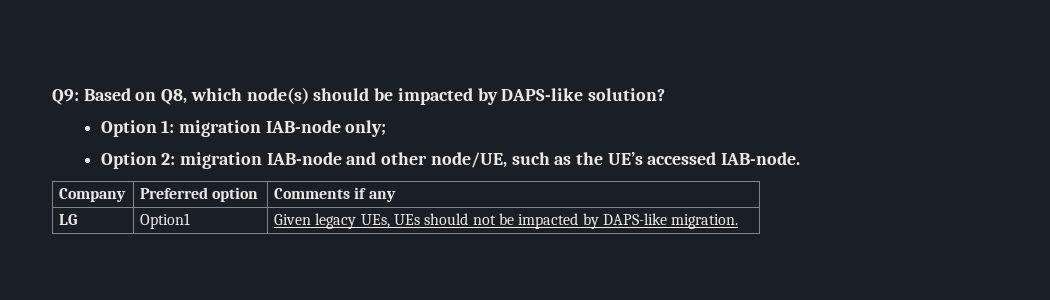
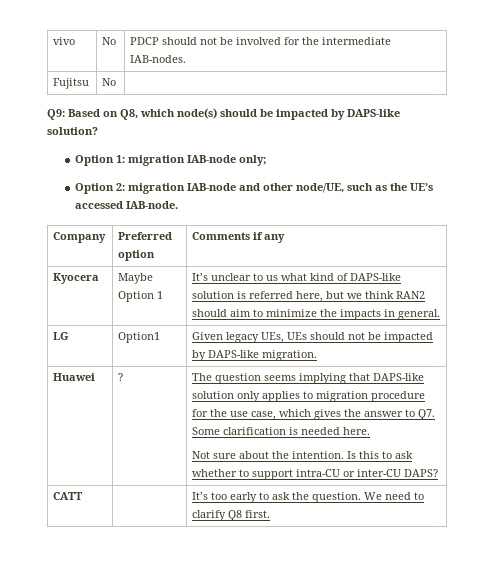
+ vivo | No | PDCP should not be involved for the intermediate IAB-nodes.
+ Fujitsu | No |
+ Kyocera | Maybe Option 1 | It’s unclear to us what kind of DAPS-like solution is referred here, but we think RAN2 should aim to minimize the impacts in general.
+ Huawei | ? | The question seems implying that DAPS-like solution only applies to migration procedure for the use case, which gives the answer to Q7. Some clarification is needed here.
+ Not sure about the intention. Is this to ask whether to support intra-CU or inter-CU DAPS?
+ CATT | | It’s too early to ask the question. We need to clarify Q8 first.

